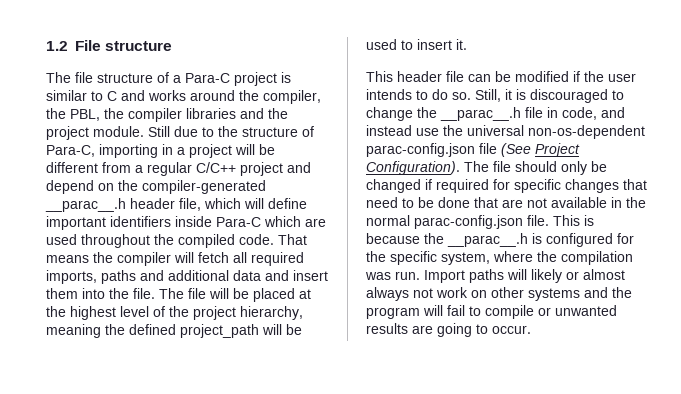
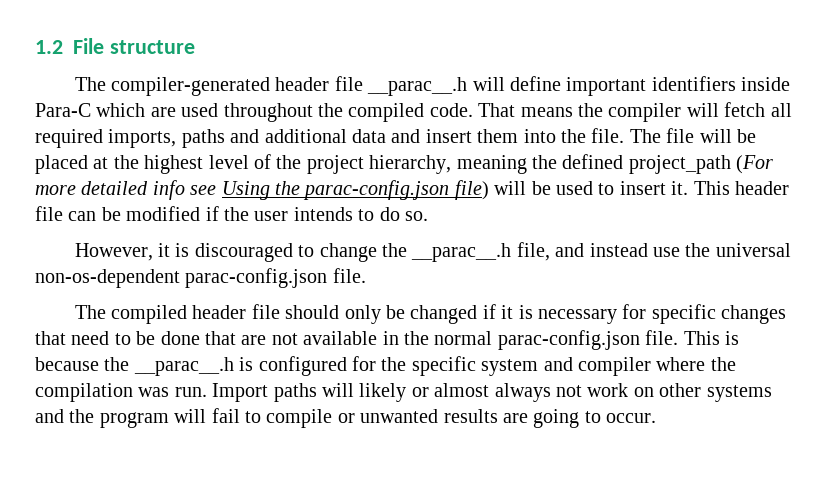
- The file structure of a Para-C project is similar to C and works around the compiler, the PBL, the compiler libraries and the project module. Still due to the structure of Para-C, importing in a project will be different from a regular C/C++ project and depend on the compiler-generated __parac__.h header file, which will define important identifiers inside Para-C which are used throughout the compiled code.
+ The compiler-generated header file __parac__.h will define important identifiers inside Para-C which are used throughout the compiled code.
- The file will be placed at the highest level of the project hierarchy, meaning the defined project_path will be used to insert it.
- This header file can be modified if the user intends to do so. Still, it is discouraged to change the __parac__.h file in code, and instead use the universal non-os-dependent parac-config.json file (See Project Configuration). The file should only be changed if required for specific changes that need to be done that are not available in the normal parac-config.json file.
+ The file will be placed at the highest level of the project hierarchy, meaning the defined project_path (For more detailed info see Using the parac-config.json file) will be used to insert it. This header file can be modified if the user intends to do so.
+ However, it is discouraged to change the __parac__.h file, and instead use the universal non-os-dependent parac-config.json file.
+ The compiled header file should only be changed if it is necessary for specific changes that need to be done that are not available in the normal parac-config.json file.
- This is because the __parac__.h is configured for the specific system, where the compilation was run.
+ This is because the __parac__.h is configured for the specific system and compiler where the compilation was run.

